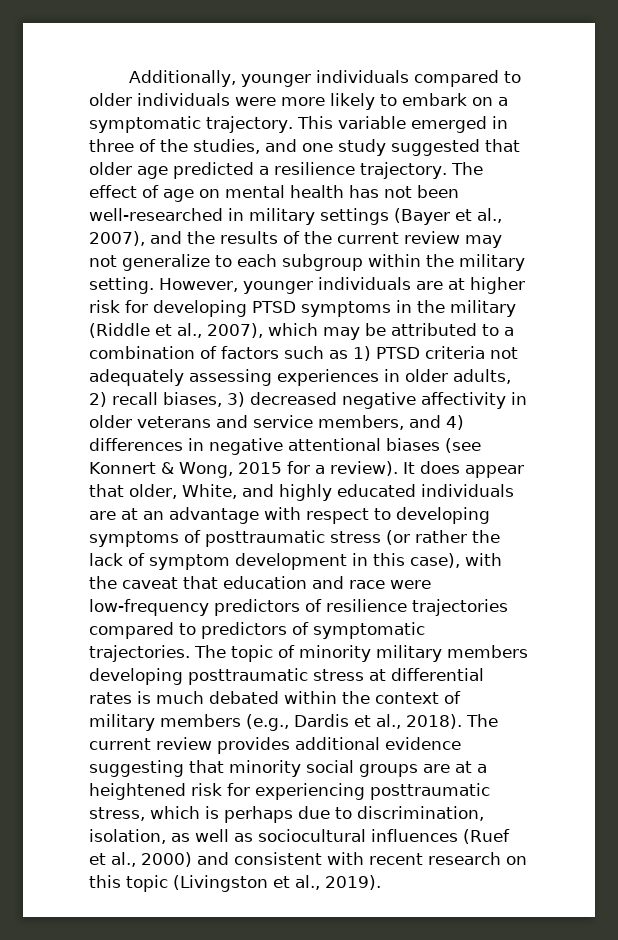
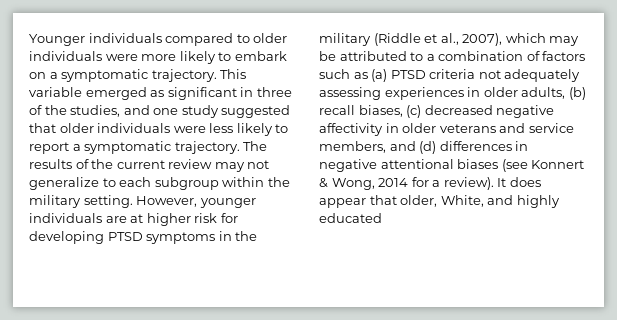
- Additionally, younger individuals compared to older individuals were more likely to embark on a symptomatic trajectory.
+ Younger individuals compared to older individuals were more likely to embark on a symptomatic trajectory.
- This variable emerged in three of the studies, and one study suggested that older age predicted a resilience trajectory. The effect of age on mental health has not been well-researched in military settings (Bayer et al., 2007), and the results of the current review may not generalize to each subgroup within the military setting.
+ This variable emerged as significant in three of the studies, and one study suggested that older individuals were less likely to report a symptomatic trajectory. The results of the current review may not generalize to each subgroup within the military setting.
- However, younger individuals are at higher risk for developing PTSD symptoms in the military (Riddle et al., 2007), which may be attributed to a combination of factors such as 1) PTSD criteria not adequately assessing experiences in older adults, 2) recall biases, 3) decreased negative affectivity in older veterans and service members, and 4) differences in negative attentional biases (see Konnert & Wong, 2015 for a review).
+ However, younger individuals are at higher risk for developing PTSD symptoms in the military (Riddle et al., 2007), which may be attributed to a combination of factors such as (a) PTSD criteria not adequately assessing experiences in older adults, (b) recall biases, (c) decreased negative affectivity in older veterans and service members, and (d) differences in negative attentional biases (see Konnert & Wong, 2014 for a review).
- It does appear that older, White, and highly educated individuals are at an advantage with respect to developing symptoms of posttraumatic stress (or rather the lack of symptom development in this case), with the caveat that education and race were low-frequency predictors of resilience trajectories compared to predictors of symptomatic trajectories. The topic of minority military members developing posttraumatic stress at differential rates is much debated within the context of military members (e.g., Dardis et al., 2018). The current review provides additional evidence suggesting that minority social groups are at a heightened risk for experiencing posttraumatic stress, which is perhaps due to discrimination, isolation, as well as sociocultural influences (Ruef et al., 2000) and consistent with recent research on this topic (Livingston et al., 2019).
+ It does appear that older, White, and highly educated

